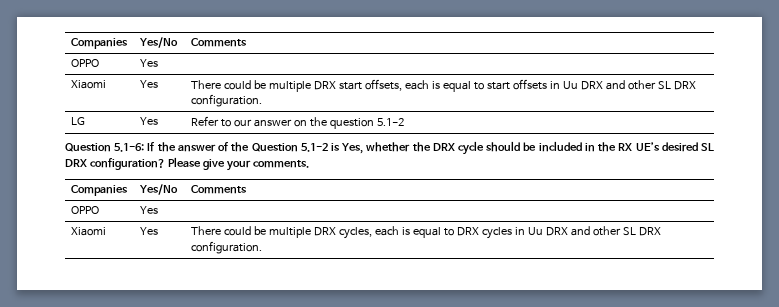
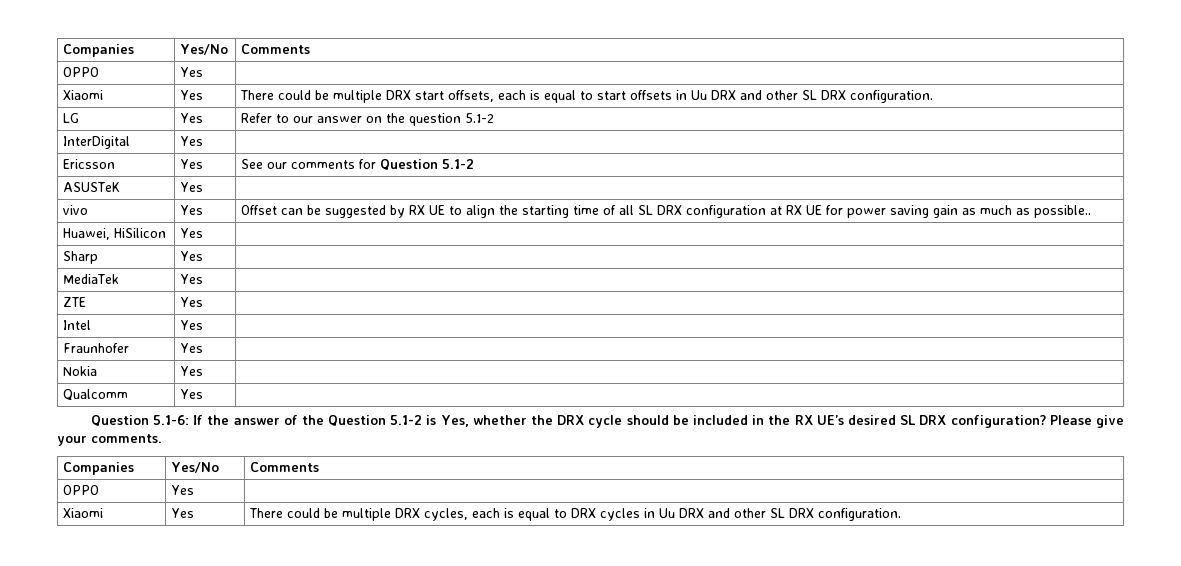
+ InterDigital | Yes |
+ Ericsson | Yes | See our comments for Question 5.1-2
+ ASUSTeK | Yes |
+ vivo | Yes | Offset can be suggested by RX UE to align the starting time of all SL DRX configuration at RX UE for power saving gain as much as possible..
+ Huawei, HiSilicon | Yes |
+ Sharp | Yes |
+ MediaTek | Yes |
+ ZTE | Yes |
+ Intel | Yes |
+ Fraunhofer | Yes |
+ Nokia | Yes |
+ Qualcomm | Yes |

